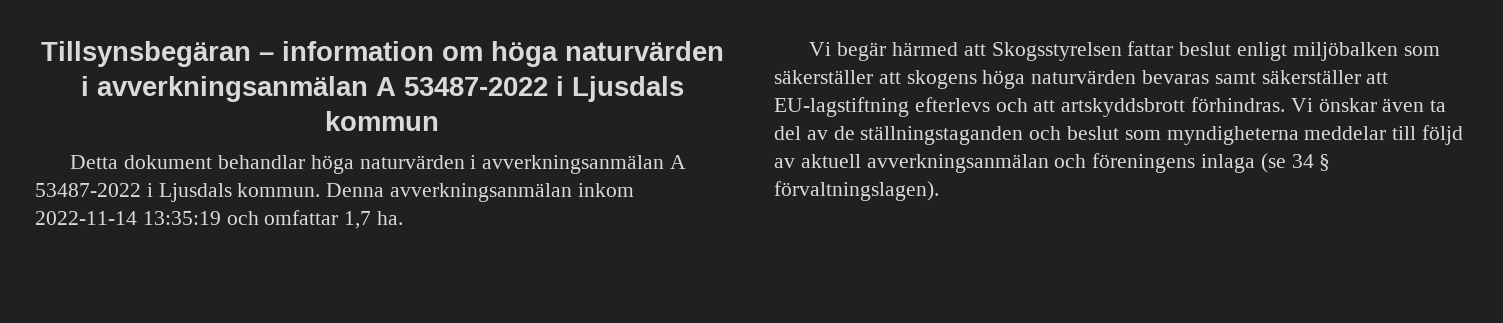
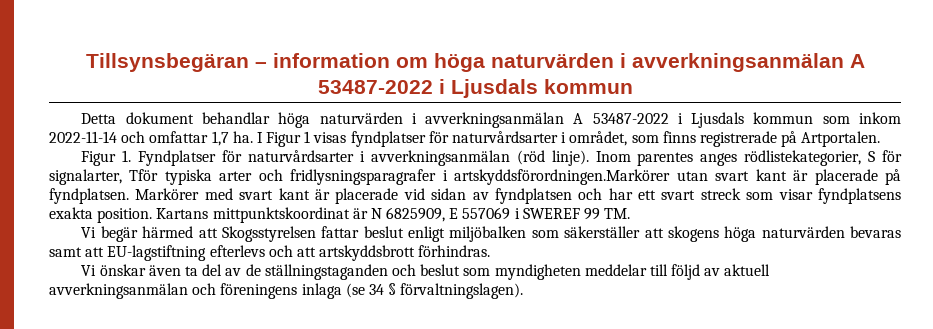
- Detta dokument behandlar höga naturvärden i avverkningsanmälan A 53487-2022 i Ljusdals kommun. Denna avverkningsanmälan inkom 2022-11-14 13:35:19 och omfattar 1,7 ha.
+ Detta dokument behandlar höga naturvärden i avverkningsanmälan A 53487-2022 i Ljusdals kommun som inkom 2022-11-14 och omfattar 1,7 ha. I Figur 1 visas fyndplatser för naturvårdsarter i området, som finns registrerade på Artportalen.
+ Figur 1. Fyndplatser för naturvårdsarter i avverkningsanmälan (röd linje). Inom parentes anges rödlistekategorier, S för signalarter, Tför typiska arter och fridlysningsparagrafer i artskyddsförordningen.Markörer utan svart kant är placerade på fyndplatsen. Markörer med svart kant är placerade vid sidan av fyndplatsen och har ett svart streck som visar fyndplatsens exakta position. Kartans mittpunktskoordinat är N 6825909, E 557069 i SWEREF 99 TM.
- Vi begär härmed att Skogsstyrelsen fattar beslut enligt miljöbalken som säkerställer att skogens höga naturvärden bevaras samt säkerställer att EU-lagstiftning efterlevs och att artskyddsbrott förhindras. Vi önskar även ta del av de ställningstaganden och beslut som myndigheterna meddelar till följd av aktuell avverkningsanmälan och föreningens inlaga (se 34 § förvaltningslagen).
+ Vi begär härmed att Skogsstyrelsen fattar beslut enligt miljöbalken som säkerställer att skogens höga naturvärden bevaras samt att EU-lagstiftning efterlevs och att artskyddsbrott förhindras.
+ Vi önskar även ta del av de ställningstaganden och beslut som myndigheten meddelar till följd av aktuell avverkningsanmälan och föreningens inlaga (se 34 § förvaltningslagen).

